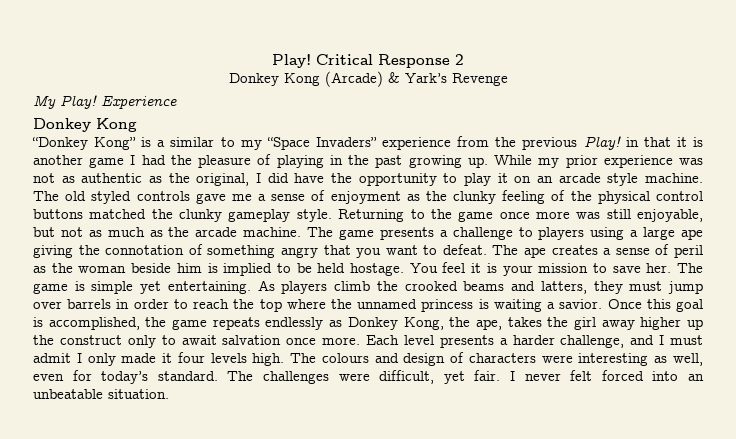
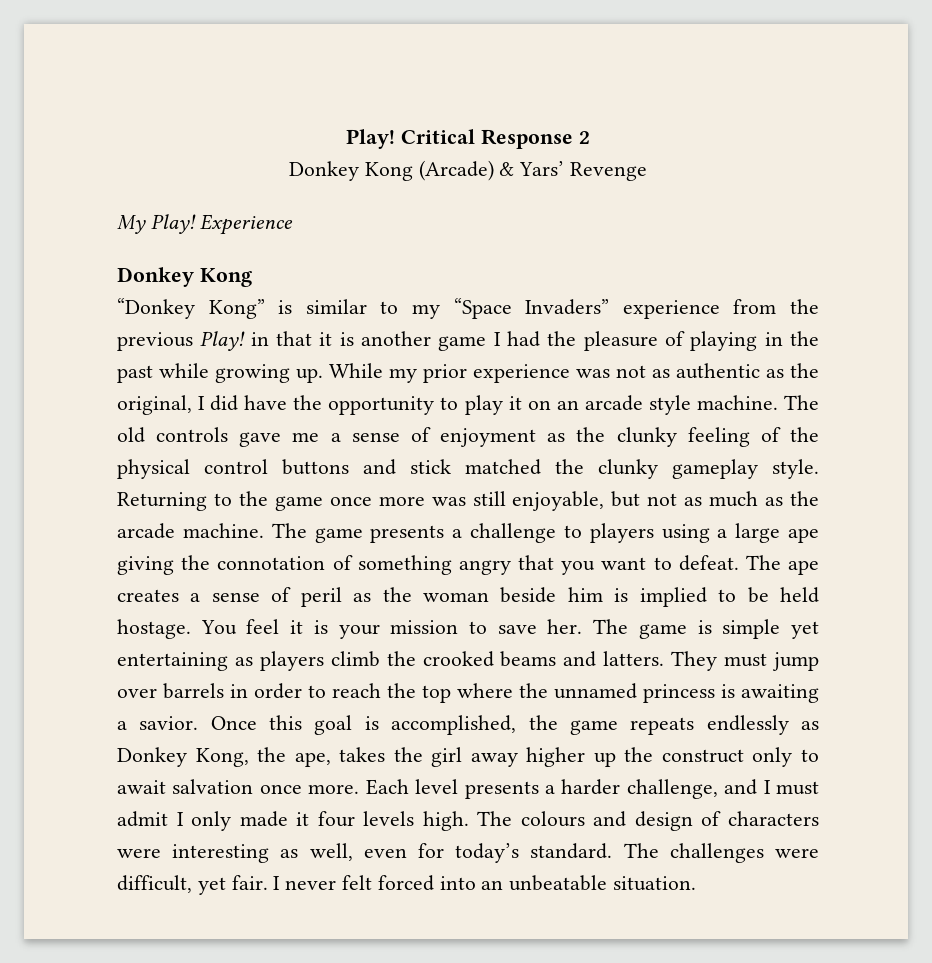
- Donkey Kong (Arcade) & Yark’s Revenge
+ Donkey Kong (Arcade) & Yars’ Revenge
- “Donkey Kong” is a similar to my “Space Invaders” experience from the previous Play! in that it is another game I had the pleasure of playing in the past growing up.
+ “Donkey Kong” is similar to my “Space Invaders” experience from the previous Play! in that it is another game I had the pleasure of playing in the past while growing up.
- The old styled controls gave me a sense of enjoyment as the clunky feeling of the physical control buttons matched the clunky gameplay style.
+ The old controls gave me a sense of enjoyment as the clunky feeling of the physical control buttons and stick matched the clunky gameplay style.
- The game is simple yet entertaining. As players climb the crooked beams and latters, they must jump over barrels in order to reach the top where the unnamed princess is waiting a savior.
+ The game is simple yet entertaining as players climb the crooked beams and latters. They must jump over barrels in order to reach the top where the unnamed princess is awaiting a savior.

